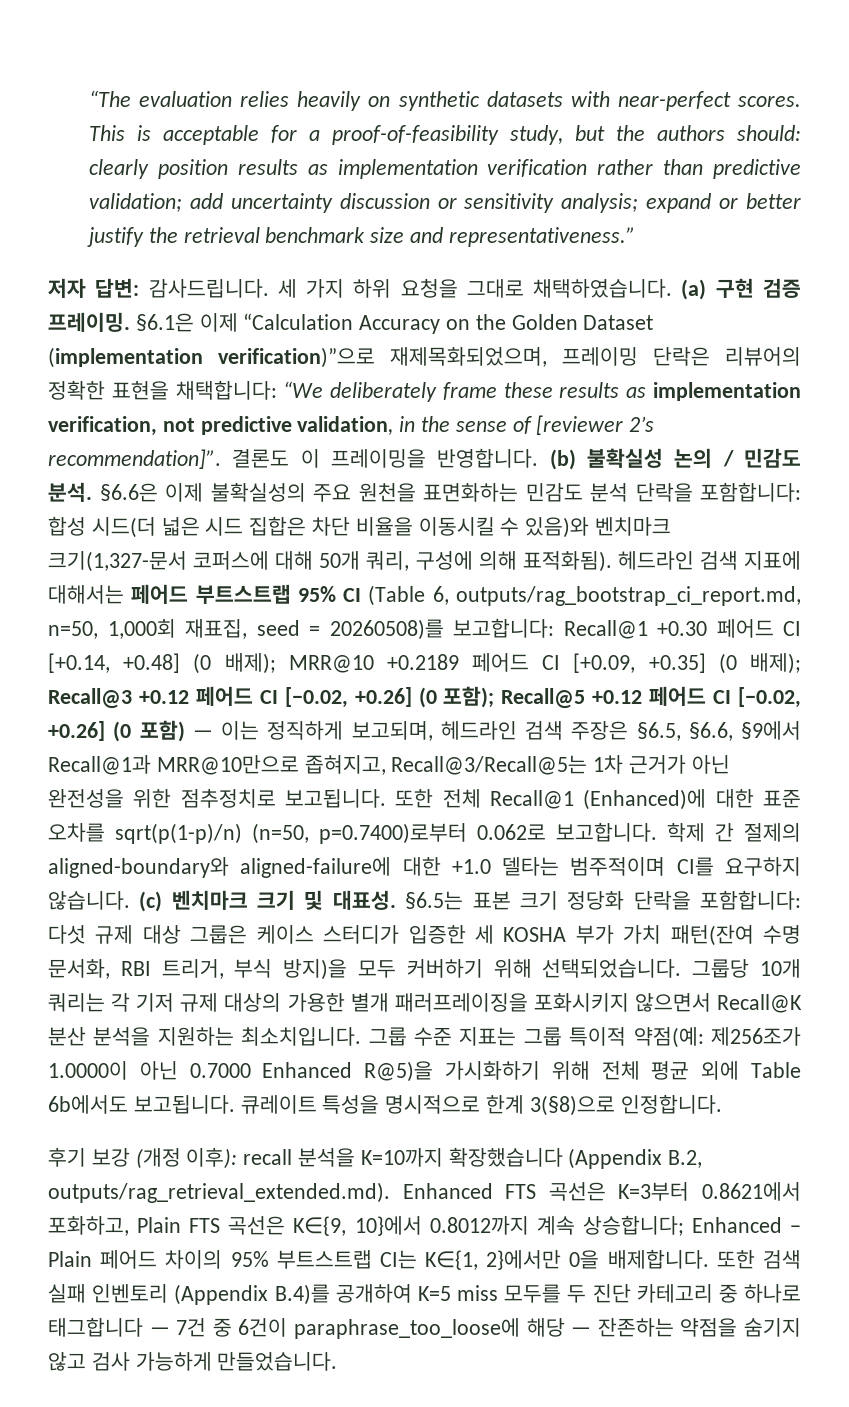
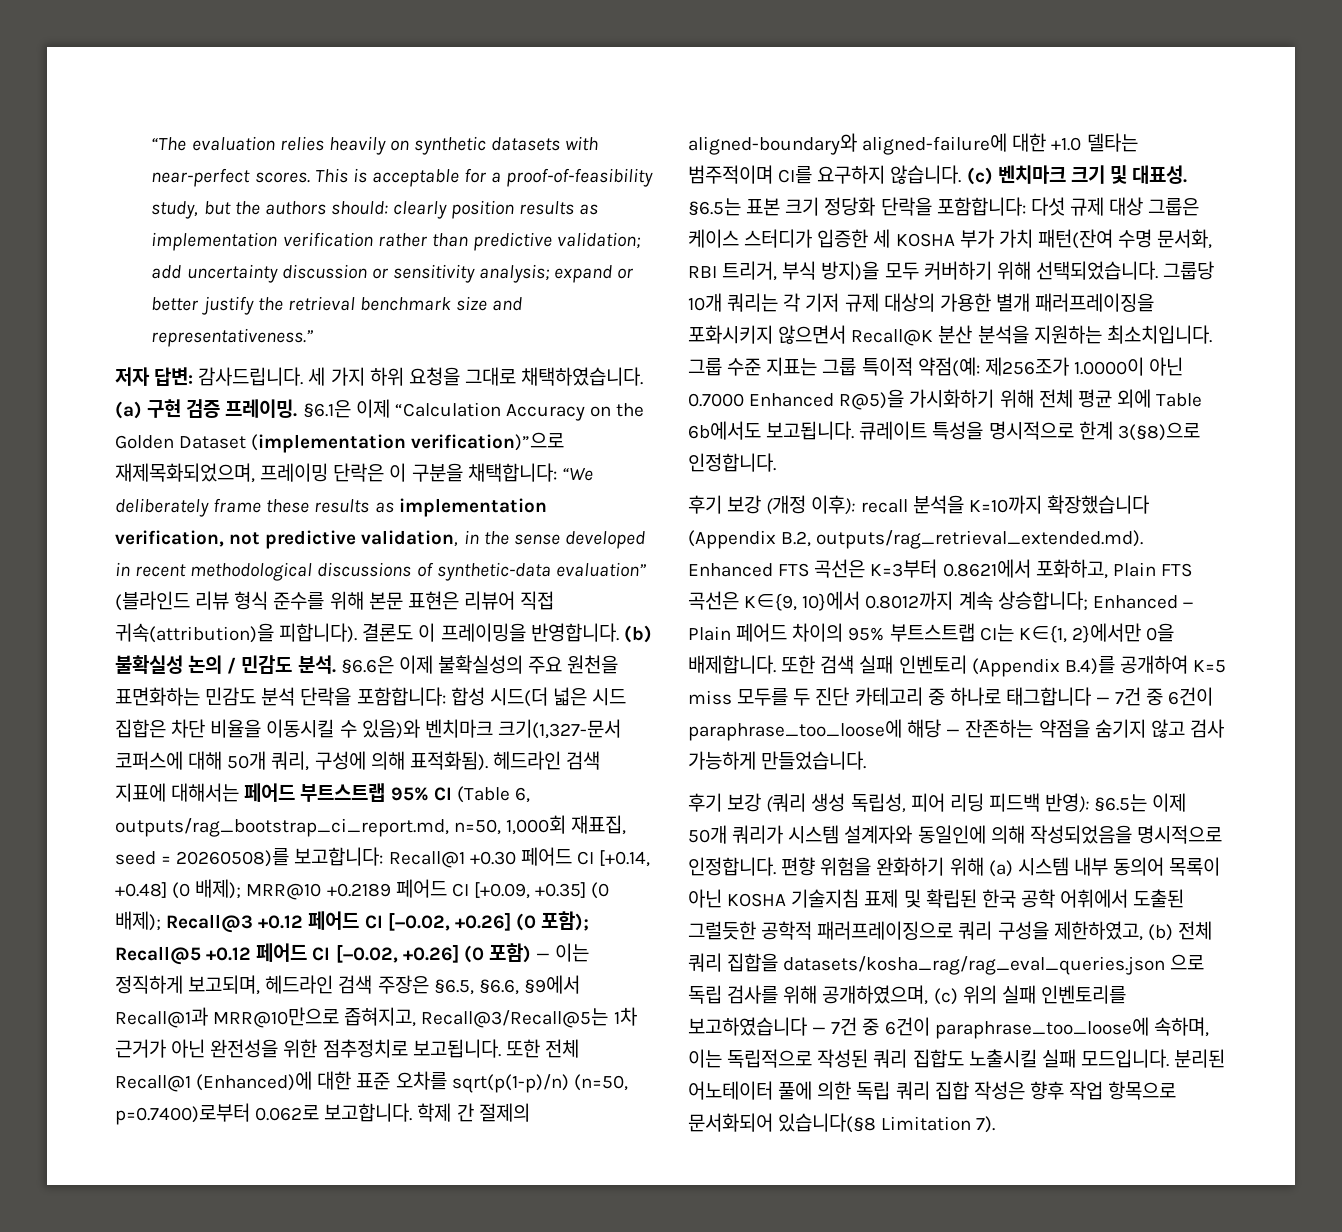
- §6.1은 이제 “Calculation Accuracy on the Golden Dataset (implementation verification)”으로 재제목화되었으며, 프레이밍 단락은 리뷰어의 정확한 표현을 채택합니다: “We deliberately frame these results as implementation verification, not predictive validation, in the sense of [reviewer 2’s recommendation]”.
+ §6.1은 이제 “Calculation Accuracy on the Golden Dataset (implementation verification)”으로 재제목화되었으며, 프레이밍 단락은 이 구분을 채택합니다: “We deliberately frame these results as implementation verification, not predictive validation, in the sense developed in recent methodological discussions of synthetic-data evaluation” (블라인드 리뷰 형식 준수를 위해 본문 표현은 리뷰어 직접 귀속(attribution)을 피합니다).
+ 후기 보강 (쿼리 생성 독립성, 피어 리딩 피드백 반영): §6.5는 이제 50개 쿼리가 시스템 설계자와 동일인에 의해 작성되었음을 명시적으로 인정합니다. 편향 위험을 완화하기 위해 (a) 시스템 내부 동의어 목록이 아닌 KOSHA 기술지침 표제 및 확립된 한국 공학 어휘에서 도출된 그럴듯한 공학적 패러프레이징으로 쿼리 구성을 제한하였고, (b) 전체 쿼리 집합을 datasets/kosha_rag/rag_eval_queries.json 으로 독립 검사를 위해 공개하였으며, (c) 위의 실패 인벤토리를 보고하였습니다 — 7건 중 6건이 paraphrase_too_loose에 속하며, 이는 독립적으로 작성된 쿼리 집합도 노출시킬 실패 모드입니다. 분리된 어노테이터 풀에 의한 독립 쿼리 집합 작성은 향후 작업 항목으로 문서화되어 있습니다(§8 Limitation 7).

